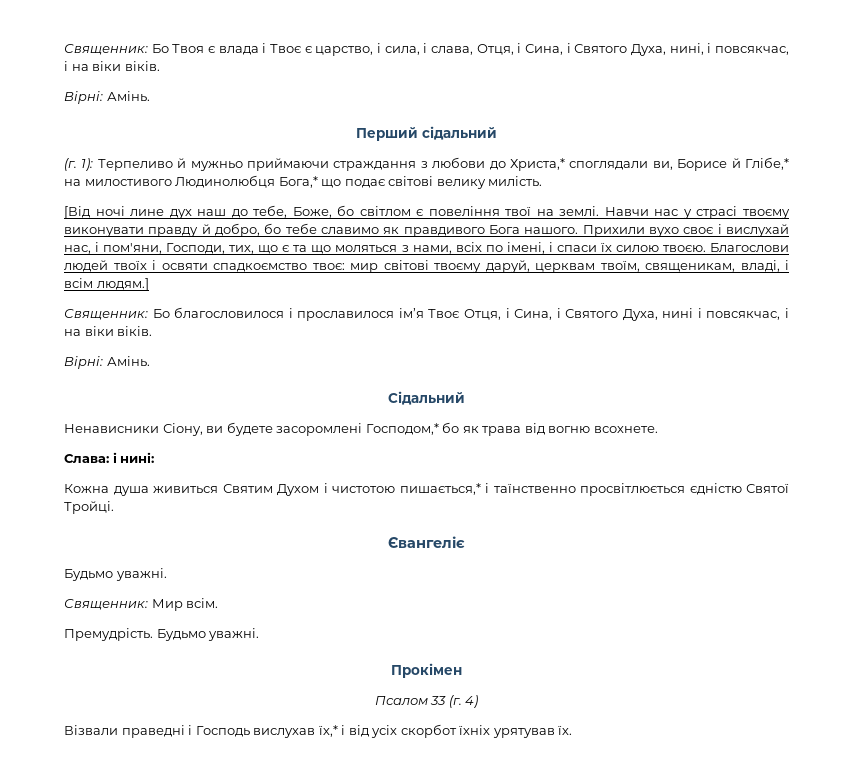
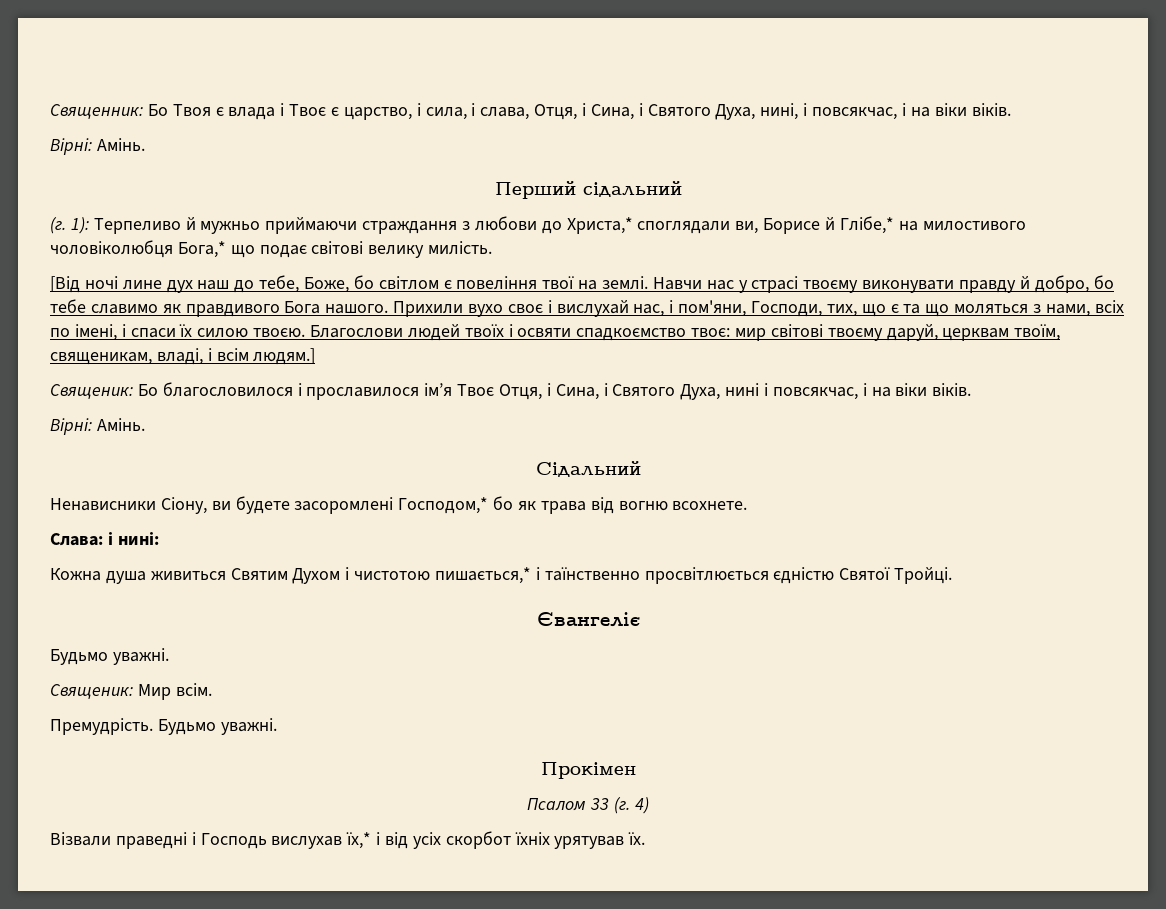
- (г. 1): Терпеливо й мужньо приймаючи страждання з любови до Христа,* споглядали ви, Борисе й Глібе,* на милостивого Людинолюбця Бога,* що подає світові велику милість.
+ (г. 1): Терпеливо й мужньо приймаючи страждання з любови до Христа,* споглядали ви, Борисе й Глібе,* на милостивого чоловіколюбця Бога,* що подає світові велику милість.
- Священник: Бо благословилося і прославилося ім’я Твоє Отця, і Сина, і Святого Духа, нині і повсякчас, і на віки віків.
+ Священик: Бо благословилося і прославилося ім’я Твоє Отця, і Сина, і Святого Духа, нині і повсякчас, і на віки віків.
- Священник: Мир всім.
+ Священик: Мир всім.

